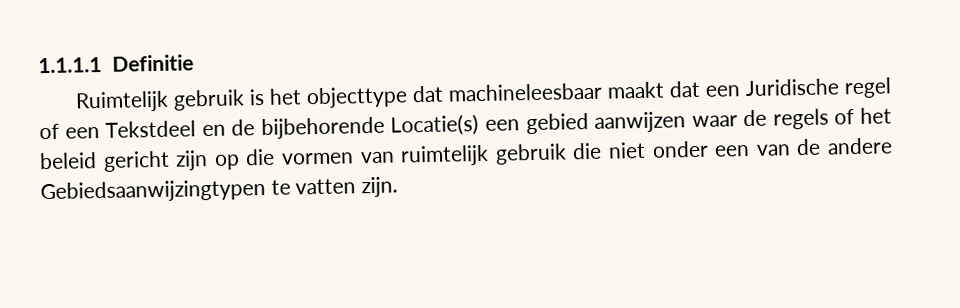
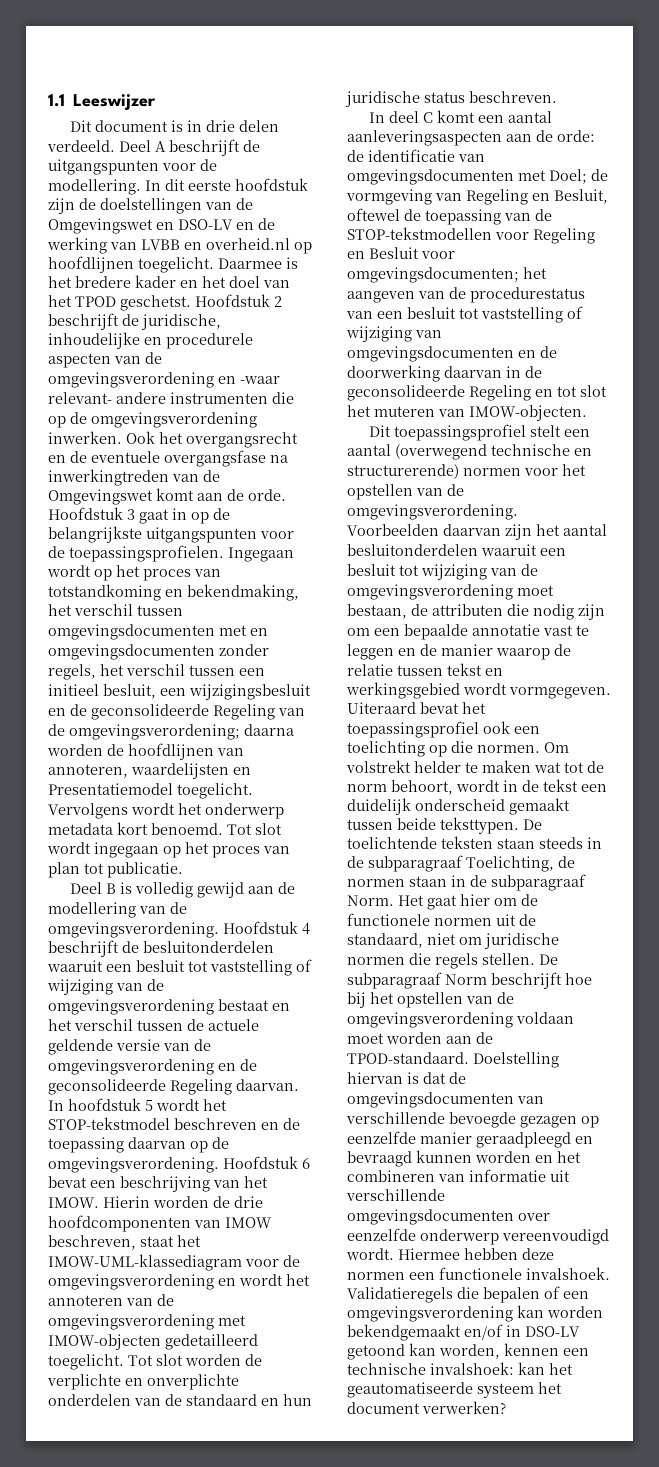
- 1.1.1.1 Definitie
- Ruimtelijk gebruik is het objecttype dat machineleesbaar maakt dat een Juridische regel of een Tekstdeel en de bijbehorende Locatie(s) een gebied aanwijzen waar de regels of het beleid gericht zijn op die vormen van ruimtelijk gebruik die niet onder een van de andere Gebiedsaanwijzingtypen te vatten zijn.
+ 1.1 Leeswijzer
+ Dit document is in drie delen verdeeld. Deel A beschrijft de uitgangspunten voor de modellering. In dit eerste hoofdstuk zijn de doelstellingen van de Omgevingswet en DSO-LV en de werking van LVBB en overheid.nl op hoofdlijnen toegelicht. Daarmee is het bredere kader en het doel van het TPOD geschetst. Hoofdstuk 2 beschrijft de juridische, inhoudelijke en procedurele aspecten van de omgevingsverordening en -waar relevant- andere instrumenten die op de omgevingsverordening inwerken. Ook het overgangsrecht en de eventuele overgangsfase na inwerkingtreden van de Omgevingswet komt aan de orde. Hoofdstuk 3 gaat in op de belangrijkste uitgangspunten voor de toepassingsprofielen. Ingegaan wordt op het proces van totstandkoming en bekendmaking, het verschil tussen omgevingsdocumenten met en omgevingsdocumenten zonder regels, het verschil tussen een initieel besluit, een wijzigingsbesluit en de geconsolideerde Regeling van de omgevingsverordening; daarna worden de hoofdlijnen van annoteren, waardelijsten en Presentatiemodel toegelicht. Vervolgens wordt het onderwerp metadata kort benoemd. Tot slot wordt ingegaan op het proces van plan tot publicatie.
+ Deel B is volledig gewijd aan de modellering van de omgevingsverordening. Hoofdstuk 4 beschrijft de besluitonderdelen waaruit een besluit tot vaststelling of wijziging van de omgevingsverordening bestaat en het verschil tussen de actuele geldende versie van de omgevingsverordening en de geconsolideerde Regeling daarvan. In hoofdstuk 5 wordt het STOP-tekstmodel beschreven en de toepassing daarvan op de omgevingsverordening. Hoofdstuk 6 bevat een beschrijving van het IMOW. Hierin worden de drie hoofdcomponenten van IMOW beschreven, staat het IMOW-UML-klassediagram voor de omgevingsverordening en wordt het annoteren van de omgevingsverordening met IMOW-objecten gedetailleerd toegelicht. Tot slot worden de verplichte en onverplichte onderdelen van de standaard en hun juridische status beschreven.
+ In deel C komt een aantal aanleveringsaspecten aan de orde: de identificatie van omgevingsdocumenten met Doel; de vormgeving van Regeling en Besluit, oftewel de toepassing van de STOP-tekstmodellen voor Regeling en Besluit voor omgevingsdocumenten; het aangeven van de procedurestatus van een besluit tot vaststelling of wijziging van omgevingsdocumenten en de doorwerking daarvan in de geconsolideerde Regeling en tot slot het muteren van IMOW-objecten.
+ Dit toepassingsprofiel stelt een aantal (overwegend technische en structurerende) normen voor het opstellen van de omgevingsverordening. Voorbeelden daarvan zijn het aantal besluitonderdelen waaruit een besluit tot wijziging van de omgevingsverordening moet bestaan, de attributen die nodig zijn om een bepaalde annotatie vast te leggen en de manier waarop de relatie tussen tekst en werkingsgebied wordt vormgegeven. Uiteraard bevat het toepassingsprofiel ook een toelichting op die normen. Om volstrekt helder te maken wat tot de norm behoort, wordt in de tekst een duidelijk onderscheid gemaakt tussen beide teksttypen. De toelichtende teksten staan steeds in de subparagraaf Toelichting, de normen staan in de subparagraaf Norm. Het gaat hier om de functionele normen uit de standaard, niet om juridische normen die regels stellen. De subparagraaf Norm beschrijft hoe bij het opstellen van de omgevingsverordening voldaan moet worden aan de TPOD-standaard. Doelstelling hiervan is dat de omgevingsdocumenten van verschillende bevoegde gezagen op eenzelfde manier geraadpleegd en bevraagd kunnen worden en het combineren van informatie uit verschillende omgevingsdocumenten over eenzelfde onderwerp vereenvoudigd wordt. Hiermee hebben deze normen een functionele invalshoek. Validatieregels die bepalen of een omgevingsverordening kan worden bekendgemaakt en/of in DSO-LV getoond kan worden, kennen een technische invalshoek: kan het geautomatiseerde systeem het document verwerken?

